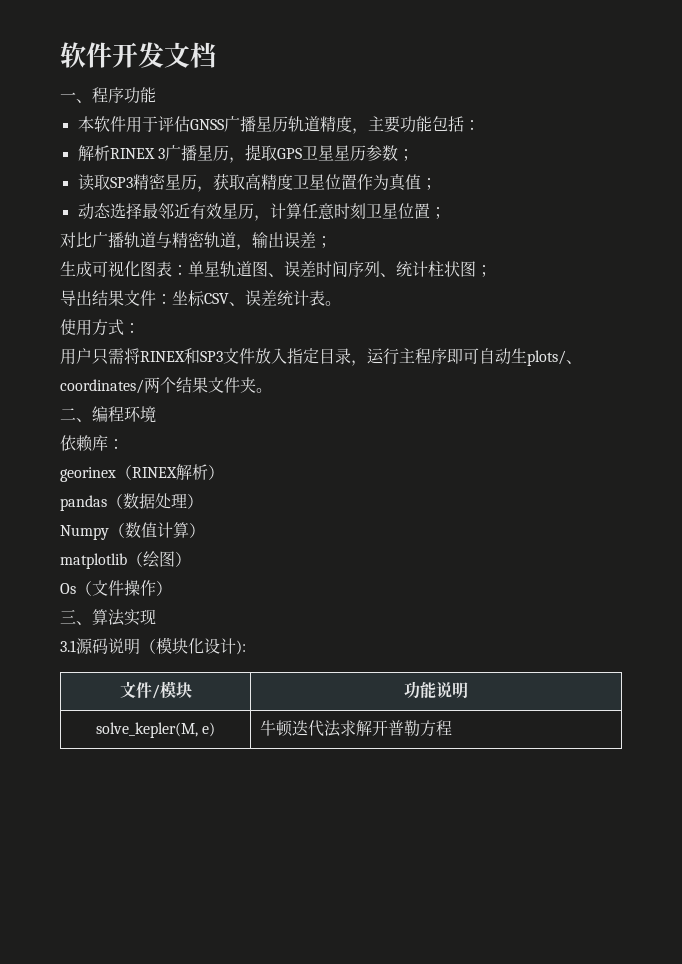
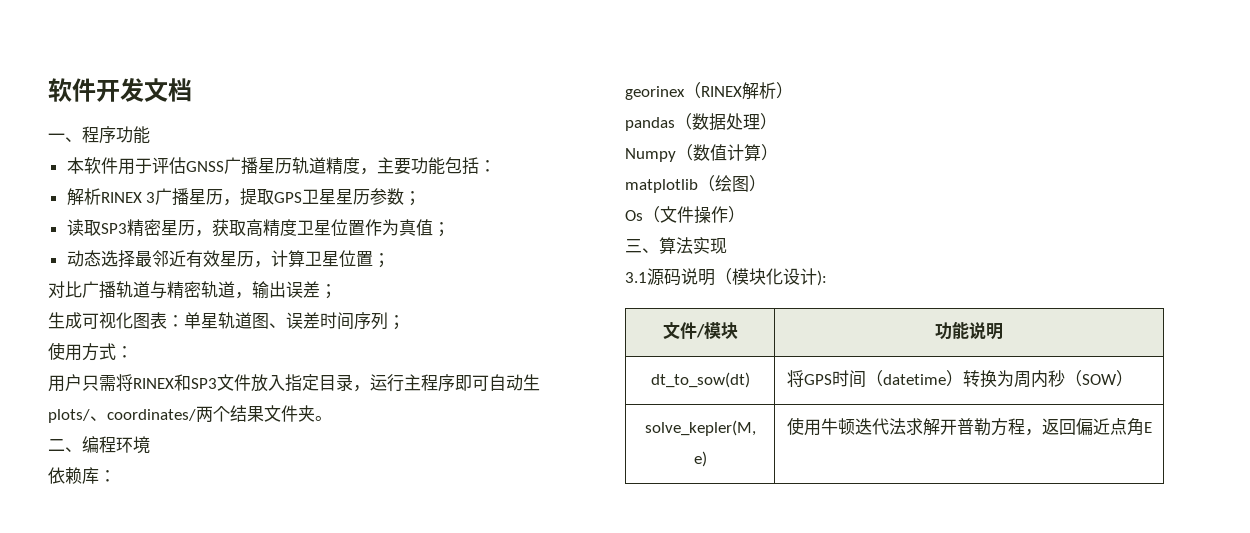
- 动态选择最邻近有效星历，计算任意时刻卫星位置；
+ 动态选择最邻近有效星历，计算卫星位置；
- 生成可视化图表：单星轨道图、误差时间序列、统计柱状图；
- 导出结果文件：坐标CSV、误差统计表。
+ 生成可视化图表：单星轨道图、误差时间序列；
+ dt_to_sow(dt) | 将GPS时间（datetime）转换为周内秒（SOW）
- solve_kepler(M, e) | 牛顿迭代法求解开普勒方程
+ solve_kepler(M, e) | 使用牛顿迭代法求解开普勒方程，返回偏近点角E

